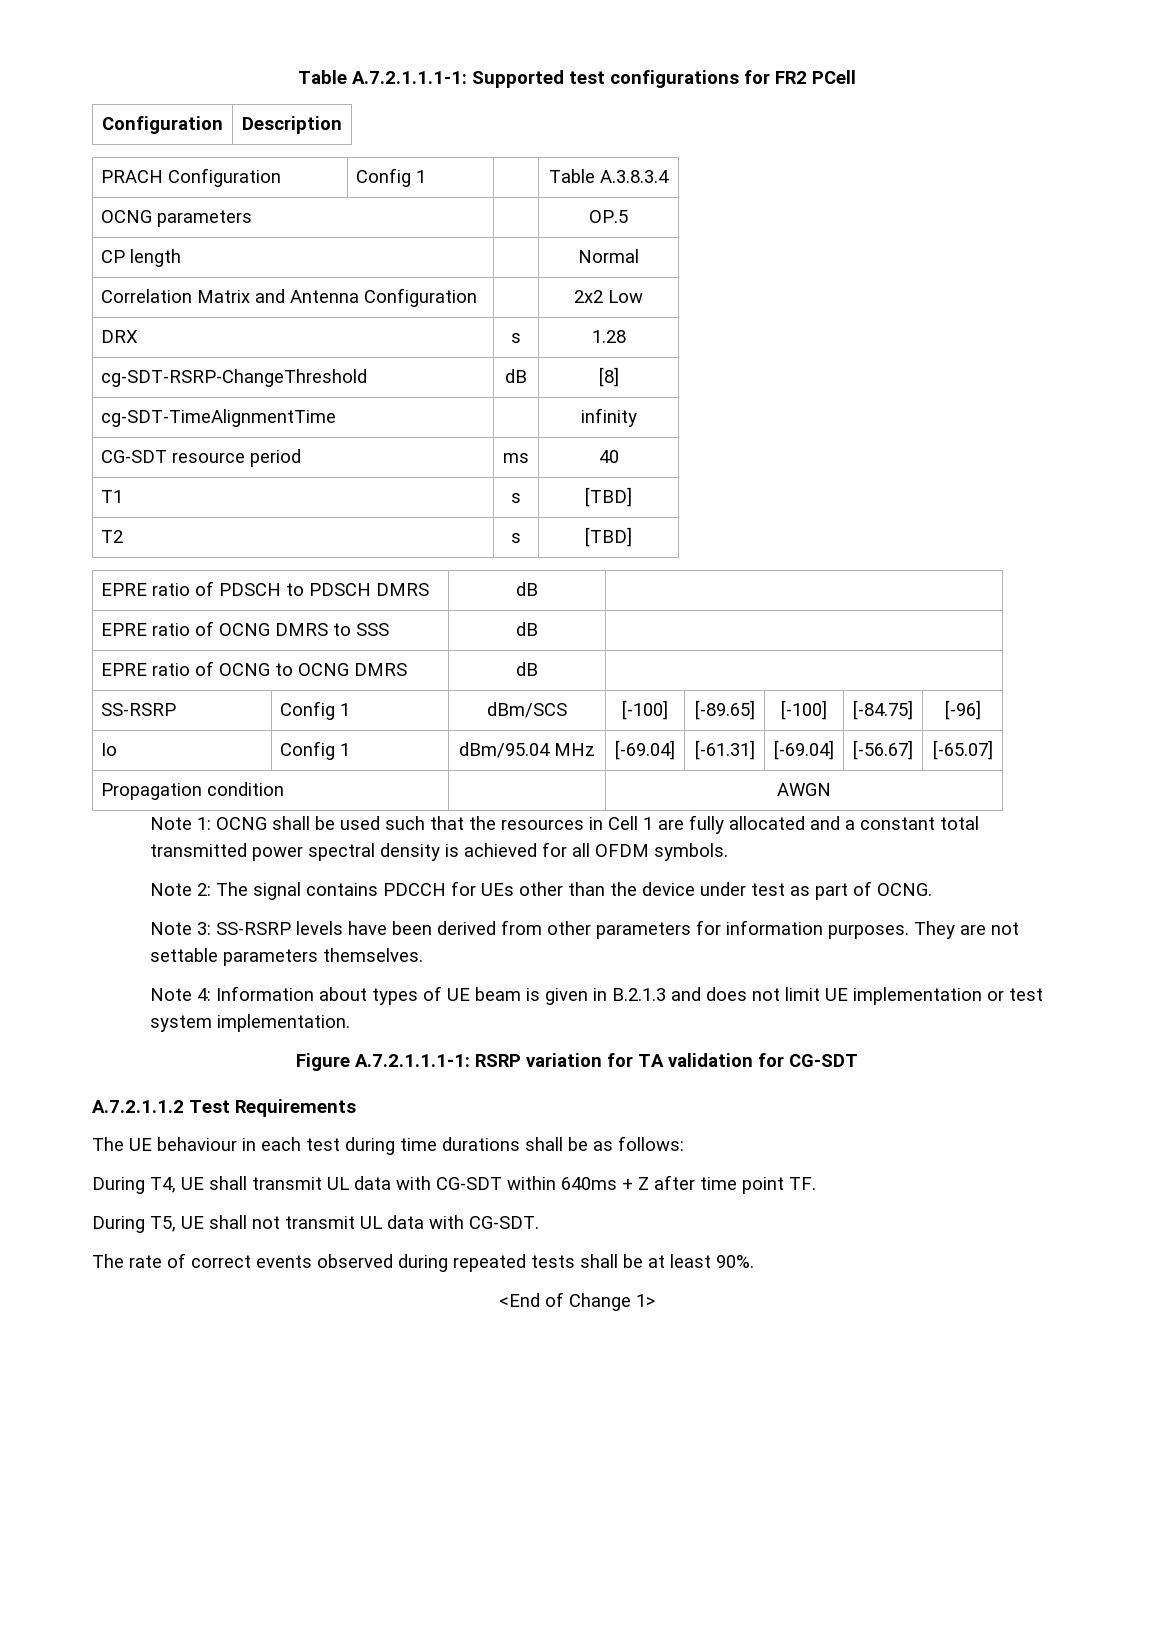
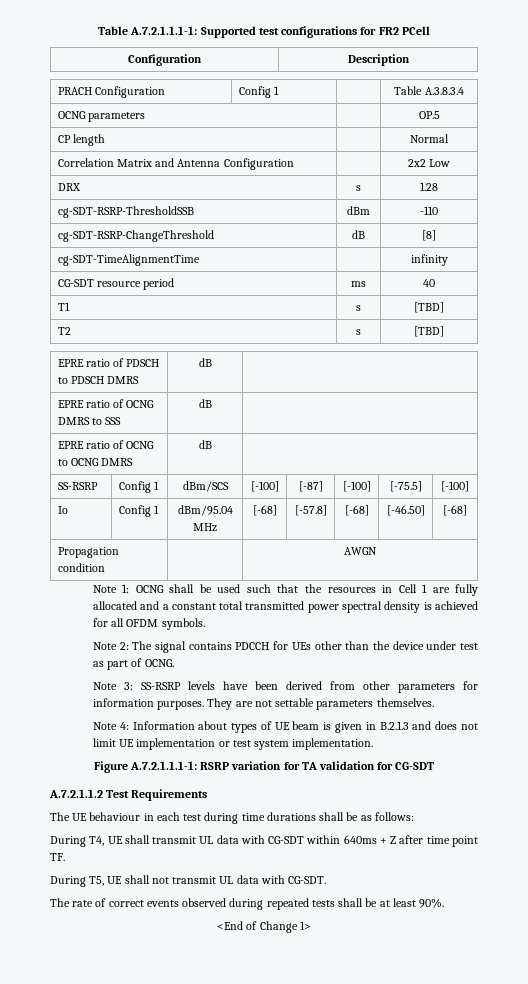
+ cg-SDT-RSRP-ThresholdSSB | dBm | -110
- SS-RSRP | Config 1 | dBm/SCS | [-100] | [-89.65] | [-100] | [-84.75] | [-96]
+ SS-RSRP | Config 1 | dBm/SCS | [-100] | [-87] | [-100] | [-75.5] | [-100]
- Io | Config 1 | dBm/95.04 MHz | [-69.04] | [-61.31] | [-69.04] | [-56.67] | [-65.07]
+ Io | Config 1 | dBm/95.04 MHz | [-68] | [-57.8] | [-68] | [-46.50] | [-68]

